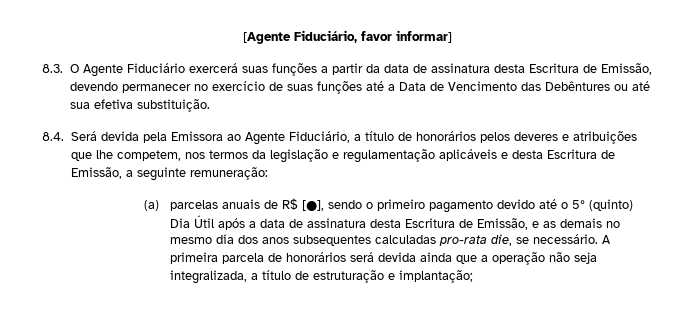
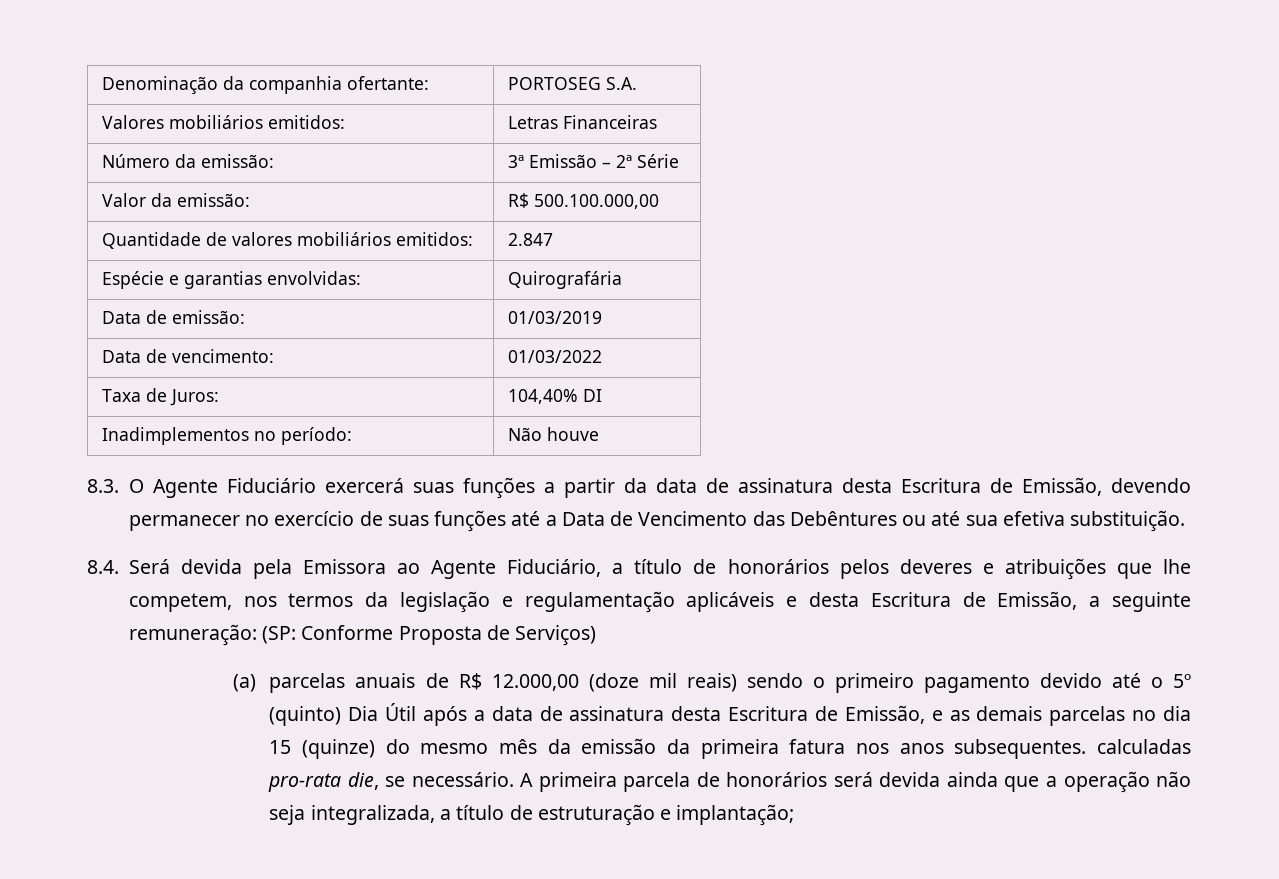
- [Agente Fiduciário, favor informar]
+ Denominação da companhia ofertante: | PORTOSEG S.A.
+ Valores mobiliários emitidos: | Letras Financeiras
+ Número da emissão: | 3ª Emissão – 2ª Série
+ Valor da emissão: | R$ 500.100.000,00
+ Quantidade de valores mobiliários emitidos: | 2.847
+ Espécie e garantias envolvidas: | Quirografária
+ Data de emissão: | 01/03/2019
+ Data de vencimento: | 01/03/2022
+ Taxa de Juros: | 104,40% DI
+ Inadimplementos no período: | Não houve
- 8.4. Será devida pela Emissora ao Agente Fiduciário, a título de honorários pelos deveres e atribuições que lhe competem, nos termos da legislação e regulamentação aplicáveis e desta Escritura de Emissão, a seguinte remuneração:
+ 8.4. Será devida pela Emissora ao Agente Fiduciário, a título de honorários pelos deveres e atribuições que lhe competem, nos termos da legislação e regulamentação aplicáveis e desta Escritura de Emissão, a seguinte remuneração: (SP: Conforme Proposta de Serviços)
- (a) parcelas anuais de R$ [●], sendo o primeiro pagamento devido até o 5º (quinto) Dia Útil após a data de assinatura desta Escritura de Emissão, e as demais no mesmo dia dos anos subsequentes calculadas pro-rata die, se necessário.
+ (a) parcelas anuais de R$ 12.000,00 (doze mil reais) sendo o primeiro pagamento devido até o 5º (quinto) Dia Útil após a data de assinatura desta Escritura de Emissão, e as demais parcelas no dia 15 (quinze) do mesmo mês da emissão da primeira fatura nos anos subsequentes. calculadas pro-rata die, se necessário.

